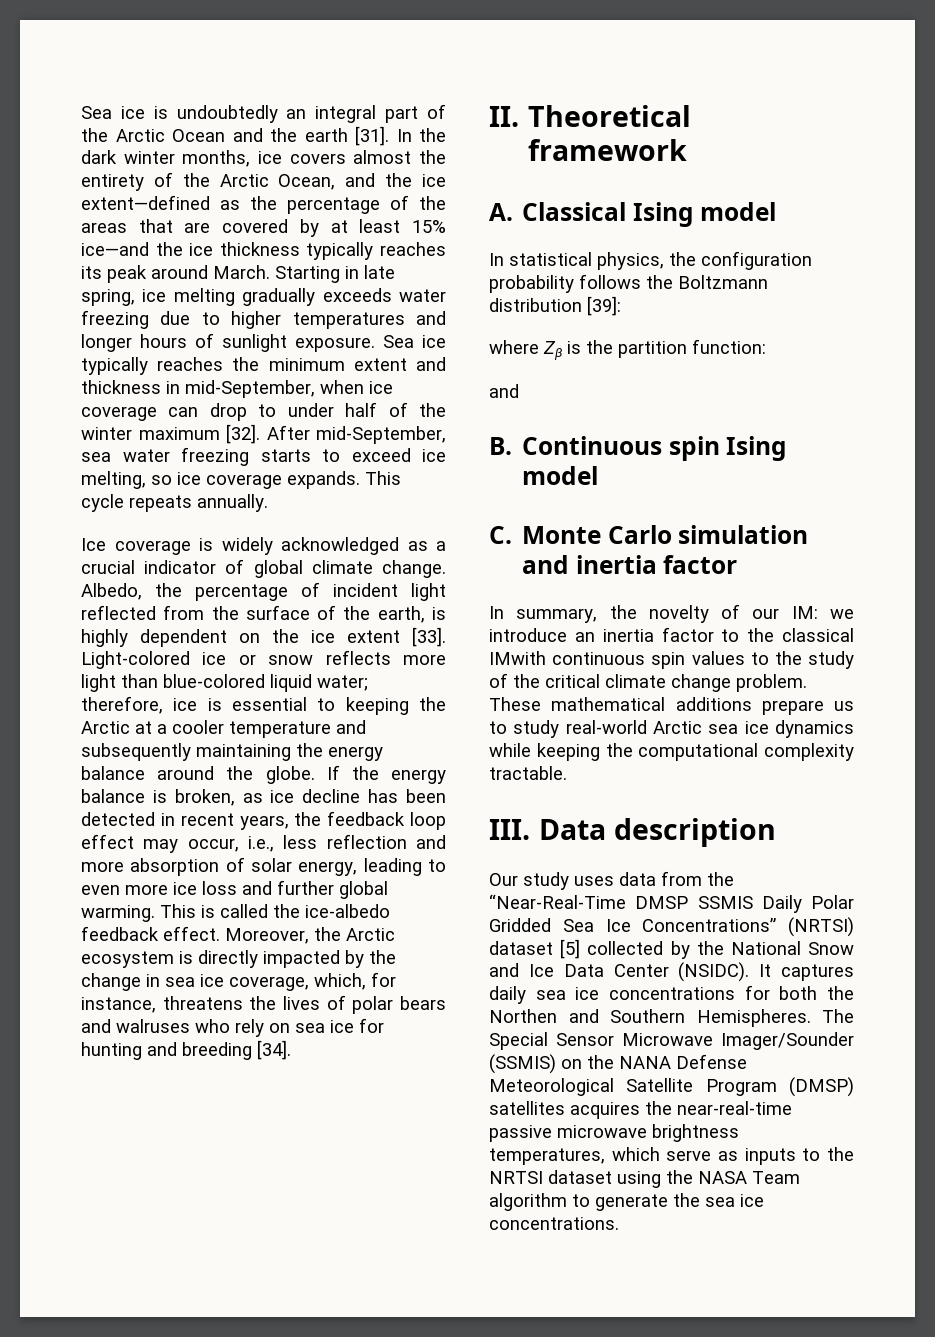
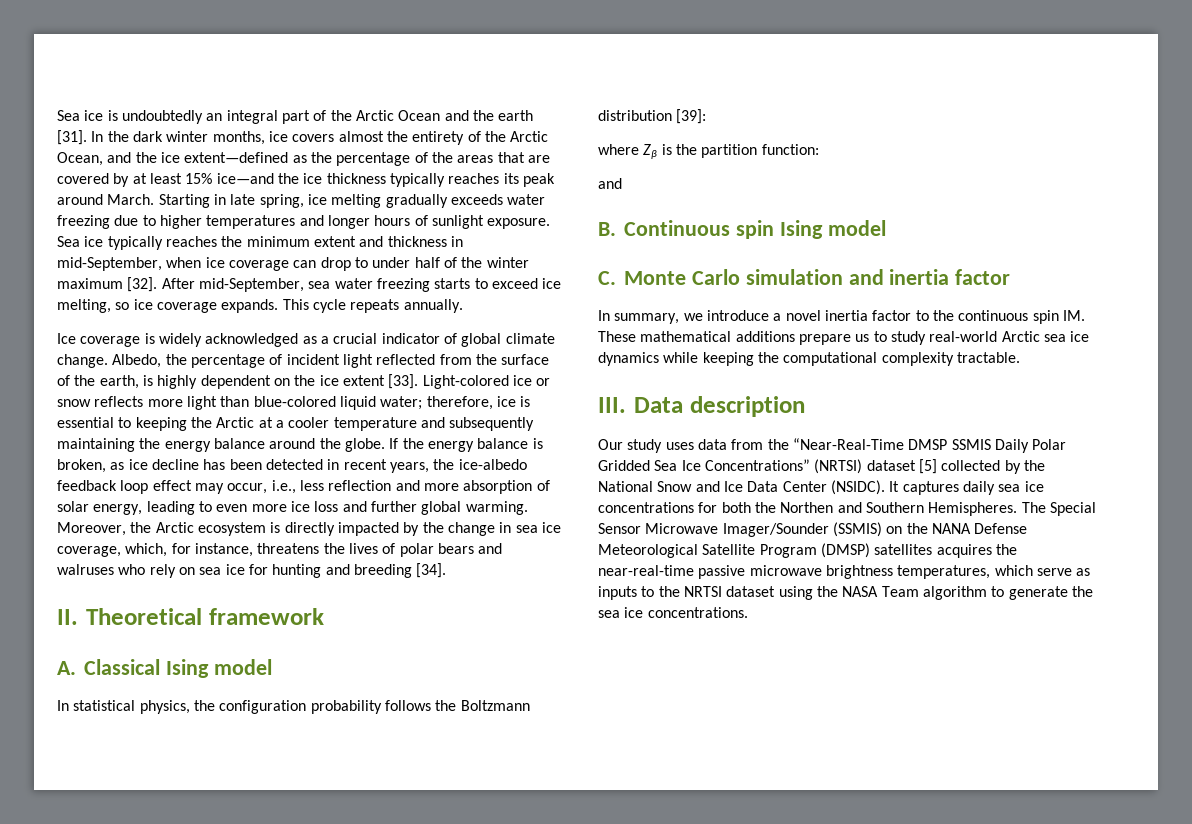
- If the energy balance is broken, as ice decline has been detected in recent years, the feedback loop effect may occur, i.e., less reflection and more absorption of solar energy, leading to even more ice loss and further global warming.
+ If the energy balance is broken, as ice decline has been detected in recent years, the ice-albedo feedback loop effect may occur, i.e., less reflection and more absorption of solar energy, leading to even more ice loss and further global warming.
- This is called the ice-albedo feedback effect.
- In summary, the novelty of our IM: we introduce an inertia factor to the classical IMwith continuous spin values to the study of the critical climate change problem. These mathematical additions prepare us to study real-world Arctic sea ice dynamics while keeping the computational complexity tractable.
+ In summary, we introduce a novel inertia factor to the continuous spin IM. These mathematical additions prepare us to study real-world Arctic sea ice dynamics while keeping the computational complexity tractable.

